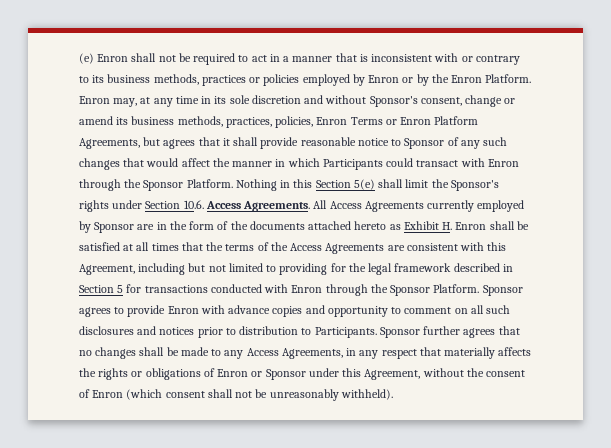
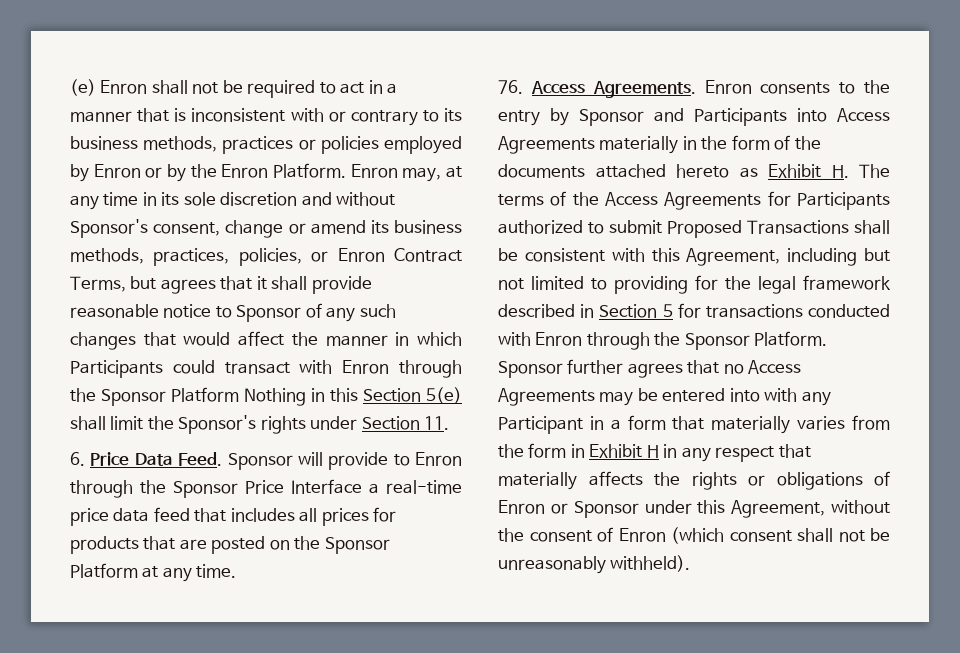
- Enron may, at any time in its sole discretion and without Sponsor's consent, change or amend its business methods, practices, policies, Enron Terms or Enron Platform Agreements, but agrees that it shall provide reasonable notice to Sponsor of any such changes that would affect the manner in which Participants could transact with Enron through the Sponsor Platform. Nothing in this Section 5(e) shall limit the Sponsor's rights under Section 10.6. Access Agreements. All Access Agreements currently employed by Sponsor are in the form of the documents attached hereto as Exhibit H. Enron shall be satisfied at all times that the terms of the Access Agreements are consistent with this Agreement, including but not limited to providing for the legal framework described in Section 5 for transactions conducted with Enron through the Sponsor Platform.
+ Enron may, at any time in its sole discretion and without Sponsor's consent, change or amend its business methods, practices, policies, or Enron Contract Terms, but agrees that it shall provide reasonable notice to Sponsor of any such changes that would affect the manner in which Participants could transact with Enron through the Sponsor Platform Nothing in this Section 5(e) shall limit the Sponsor's rights under Section 11.
+ 6. Price Data Feed. Sponsor will provide to Enron through the Sponsor Price Interface a real-time price data feed that includes all prices for products that are posted on the Sponsor Platform at any time.
+ 76. Access Agreements. Enron consents to the entry by Sponsor and Participants into Access Agreements materially in the form of the documents attached hereto as Exhibit H. The terms of the Access Agreements for Participants authorized to submit Proposed Transactions shall be consistent with this Agreement, including but not limited to providing for the legal framework described in Section 5 for transactions conducted with Enron through the Sponsor Platform.
- Sponsor agrees to provide Enron with advance copies and opportunity to comment on all such disclosures and notices prior to distribution to Participants. Sponsor further agrees that no changes shall be made to any Access Agreements, in any respect that materially affects the rights or obligations of Enron or Sponsor under this Agreement, without the consent of Enron (which consent shall not be unreasonably withheld).
+ Sponsor further agrees that no Access Agreements may be entered into with any Participant in a form that materially varies from the form in Exhibit H in any respect that materially affects the rights or obligations of Enron or Sponsor under this Agreement, without the consent of Enron (which consent shall not be unreasonably withheld).

